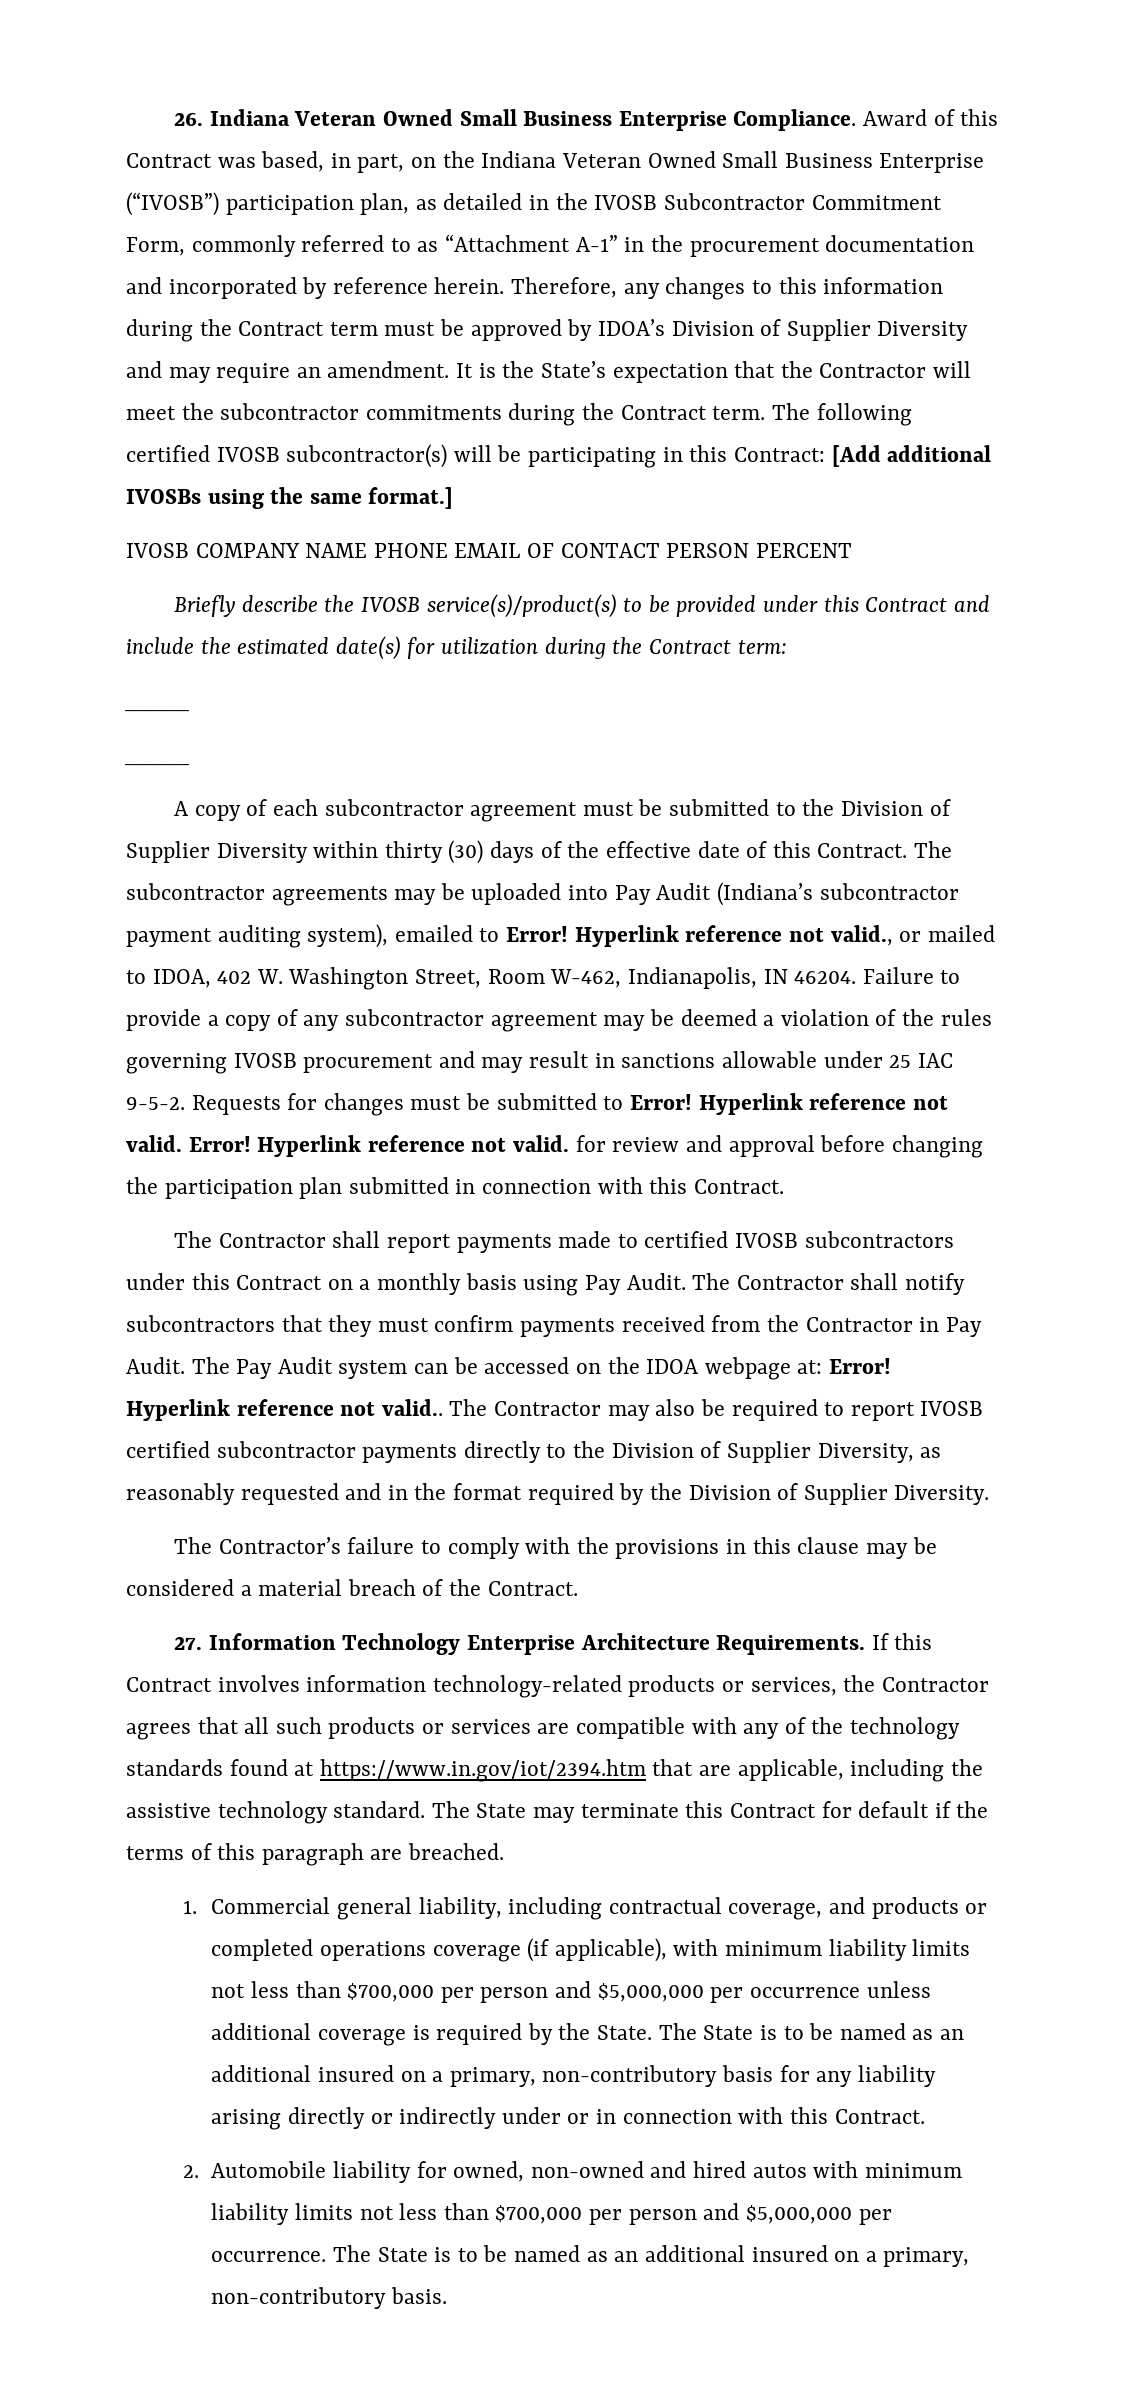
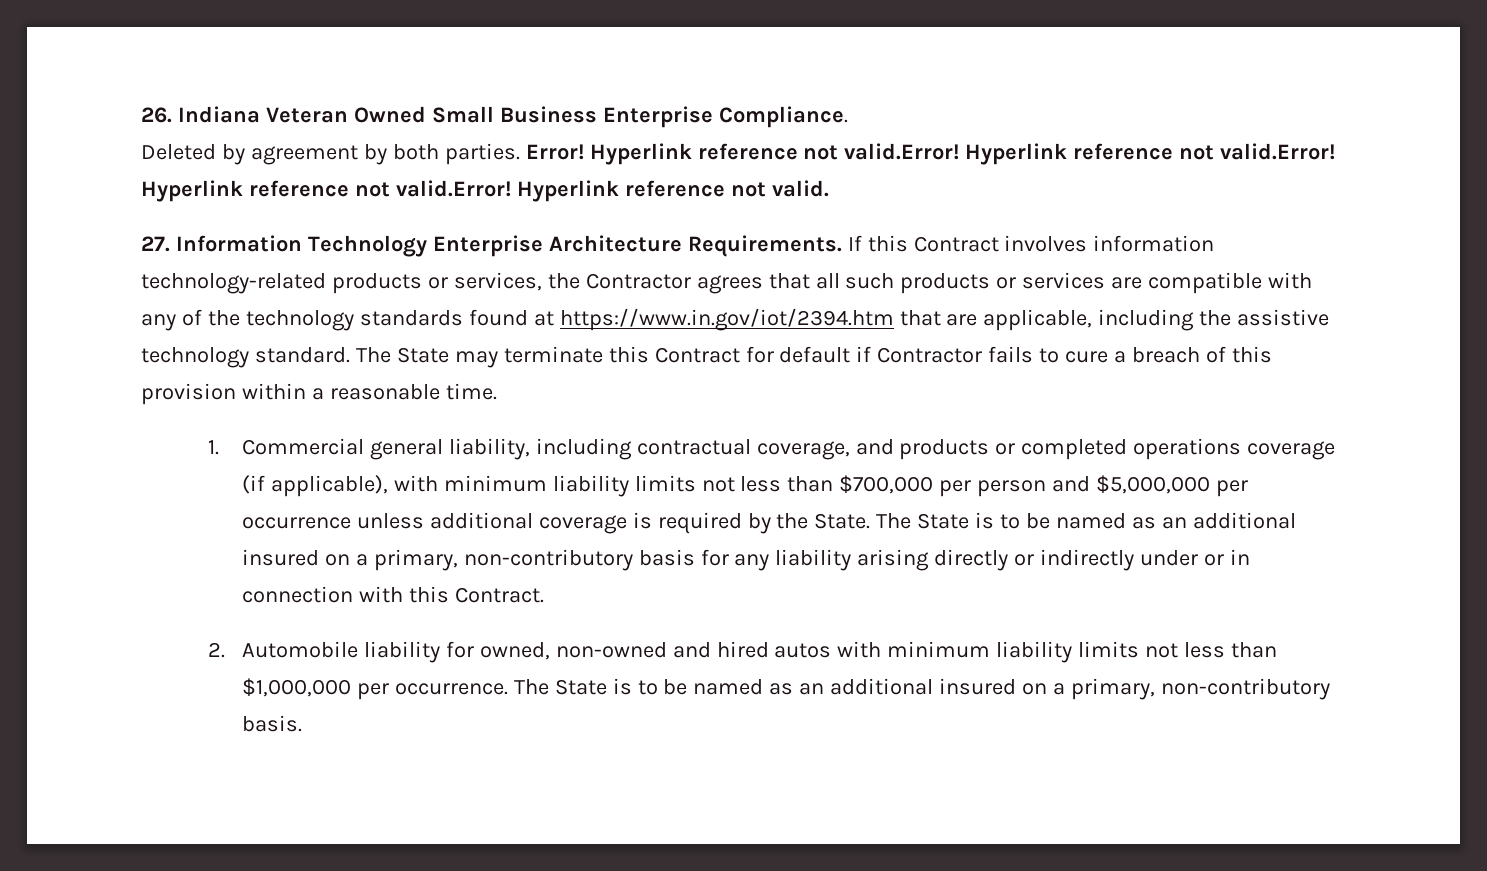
- 26. Indiana Veteran Owned Small Business Enterprise Compliance. Award of this Contract was based, in part, on the Indiana Veteran Owned Small Business Enterprise (“IVOSB”) participation plan, as detailed in the IVOSB Subcontractor Commitment Form, commonly referred to as “Attachment A-1” in the procurement documentation and incorporated by reference herein. Therefore, any changes to this information during the Contract term must be approved by IDOA’s Division of Supplier Diversity and may require an amendment. It is the State’s expectation that the Contractor will meet the subcontractor commitments during the Contract term. The following certified IVOSB subcontractor(s) will be participating in this Contract: [Add additional IVOSBs using the same format.]
- IVOSB COMPANY NAME PHONE EMAIL OF CONTACT PERSON PERCENT
- Briefly describe the IVOSB service(s)/product(s) to be provided under this Contract and include the estimated date(s) for utilization during the Contract term:
- ____
- ____
- A copy of each subcontractor agreement must be submitted to the Division of Supplier Diversity within thirty (30) days of the effective date of this Contract. The subcontractor agreements may be uploaded into Pay Audit (Indiana’s subcontractor payment auditing system), emailed to Error! Hyperlink reference not valid., or mailed to IDOA, 402 W. Washington Street, Room W-462, Indianapolis, IN 46204. Failure to provide a copy of any subcontractor agreement may be deemed a violation of the rules governing IVOSB procurement and may result in sanctions allowable under 25 IAC 9-5-2. Requests for changes must be submitted to Error! Hyperlink reference not valid. Error! Hyperlink reference not valid. for review and approval before changing the participation plan submitted in connection with this Contract.
- The Contractor shall report payments made to certified IVOSB subcontractors under this Contract on a monthly basis using Pay Audit. The Contractor shall notify subcontractors that they must confirm payments received from the Contractor in Pay Audit. The Pay Audit system can be accessed on the IDOA webpage at: Error! Hyperlink reference not valid.. The Contractor may also be required to report IVOSB certified subcontractor payments directly to the Division of Supplier Diversity, as reasonably requested and in the format required by the Division of Supplier Diversity.
- The Contractor’s failure to comply with the provisions in this clause may be considered a material breach of the Contract.
+ 26. Indiana Veteran Owned Small Business Enterprise Compliance.
+ Deleted by agreement by both parties. Error! Hyperlink reference not valid.Error! Hyperlink reference not valid.Error! Hyperlink reference not valid.Error! Hyperlink reference not valid.
- The State may terminate this Contract for default if the terms of this paragraph are breached.
+ The State may terminate this Contract for default if Contractor fails to cure a breach of this provision within a reasonable time.
- 2. Automobile liability for owned, non-owned and hired autos with minimum liability limits not less than $700,000 per person and $5,000,000 per occurrence.
+ 2. Automobile liability for owned, non-owned and hired autos with minimum liability limits not less than $1,000,000 per occurrence.

